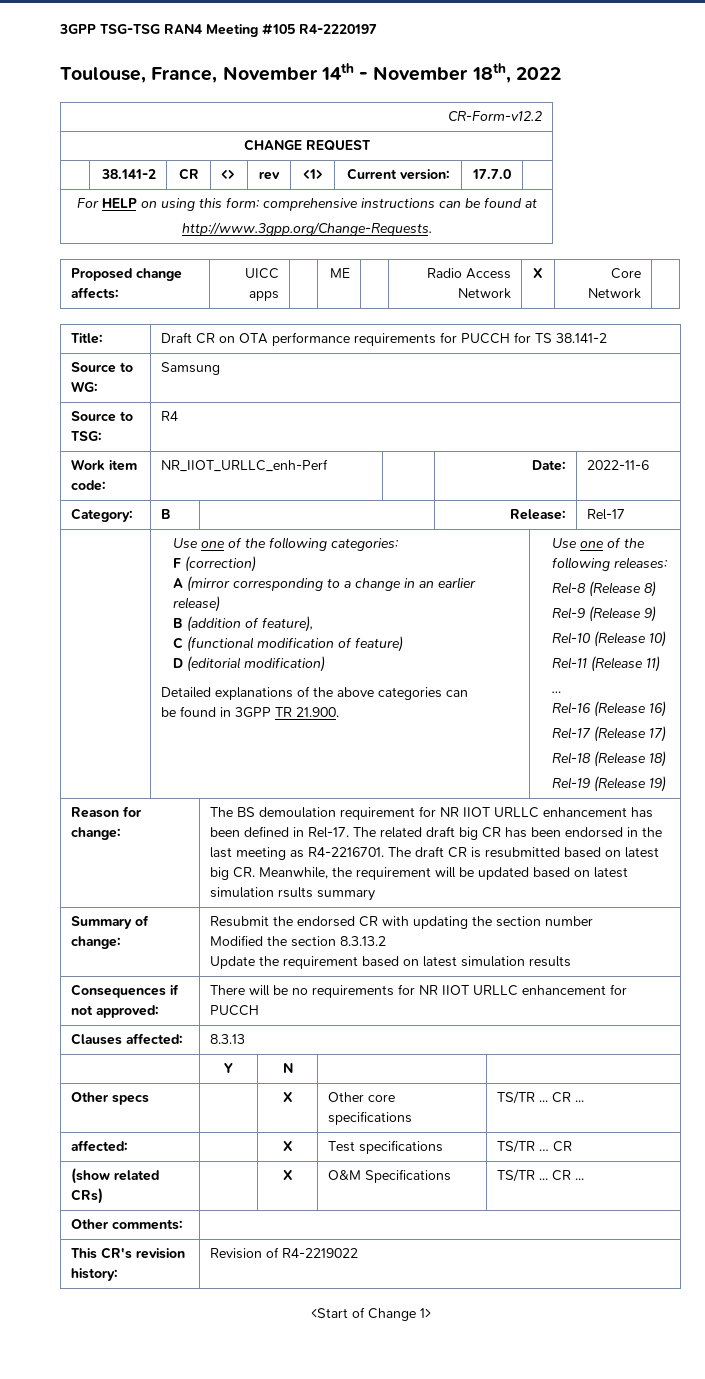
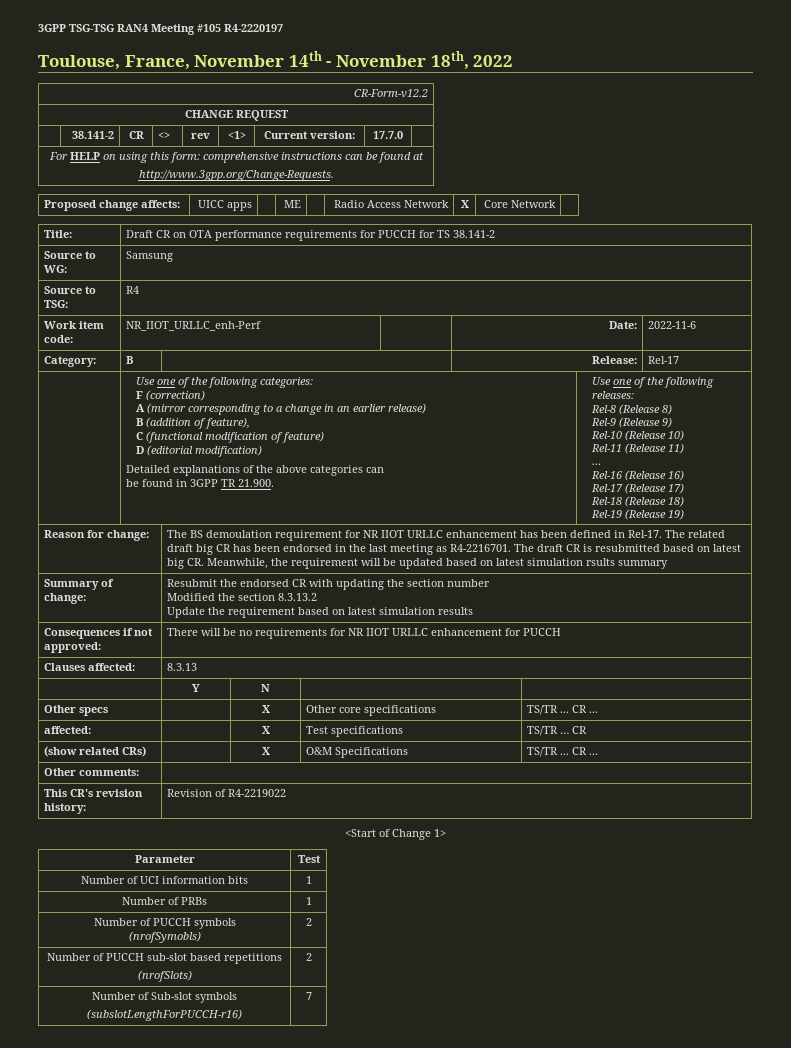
+ Parameter | Test
+ Number of UCI information bits | 1
+ Number of PRBs | 1
+ Number of PUCCH symbols
+ (nrofSymobls) | 2
+ Number of PUCCH sub-slot based repetitions
+ (nrofSlots) | 2
+ Number of Sub-slot symbols
+ (subslotLengthForPUCCH-r16) | 7

